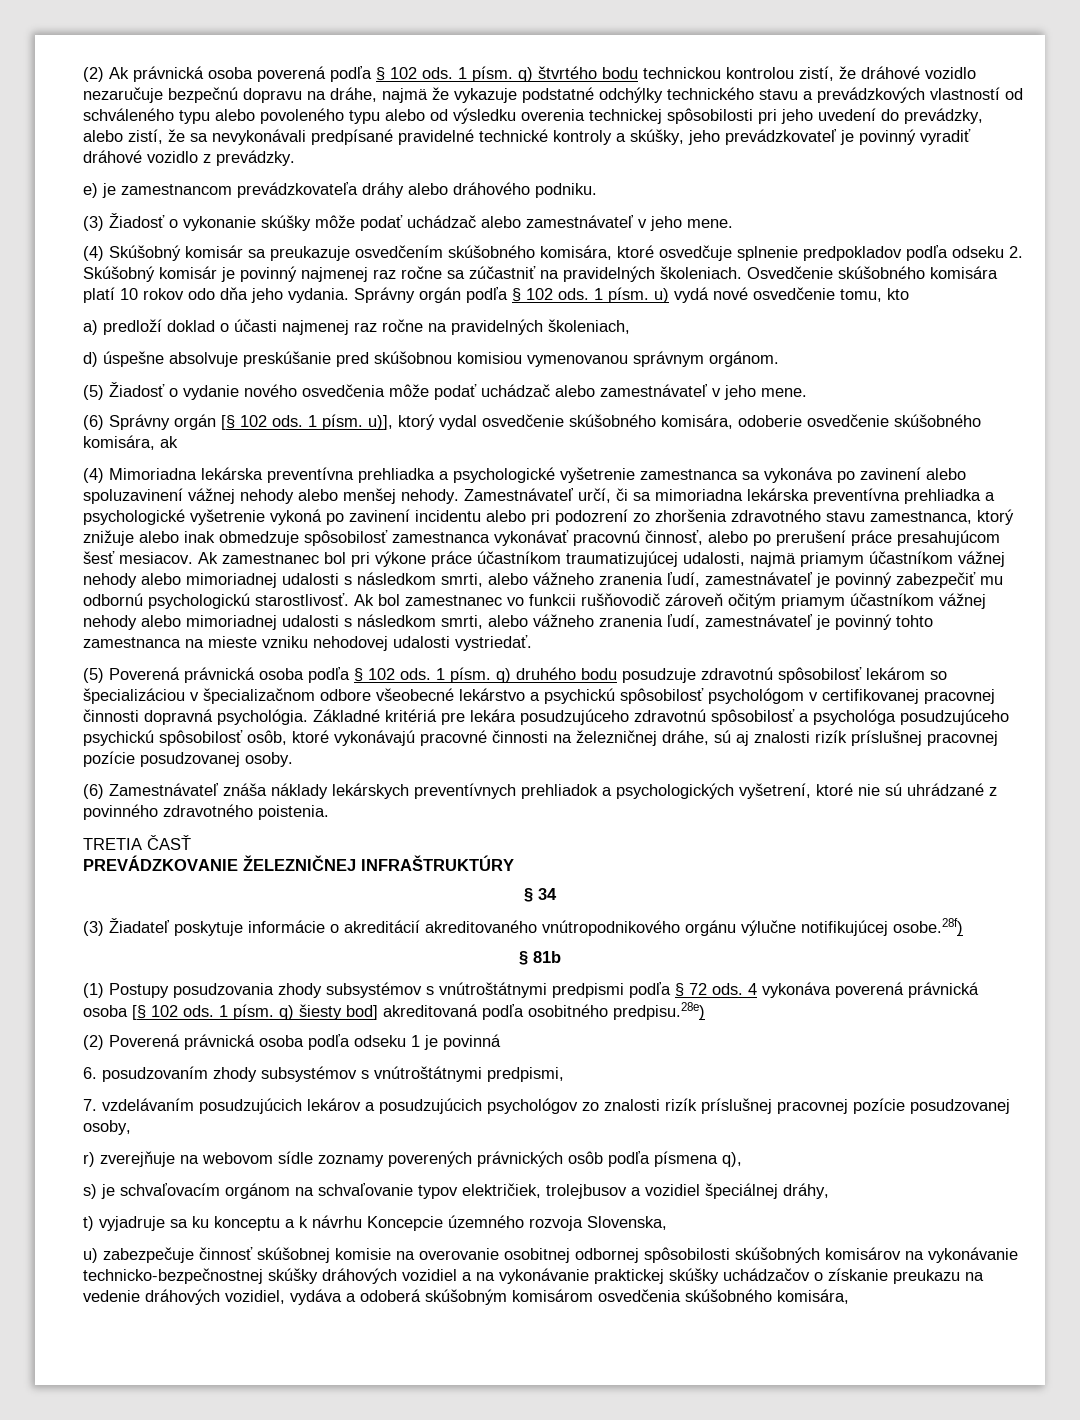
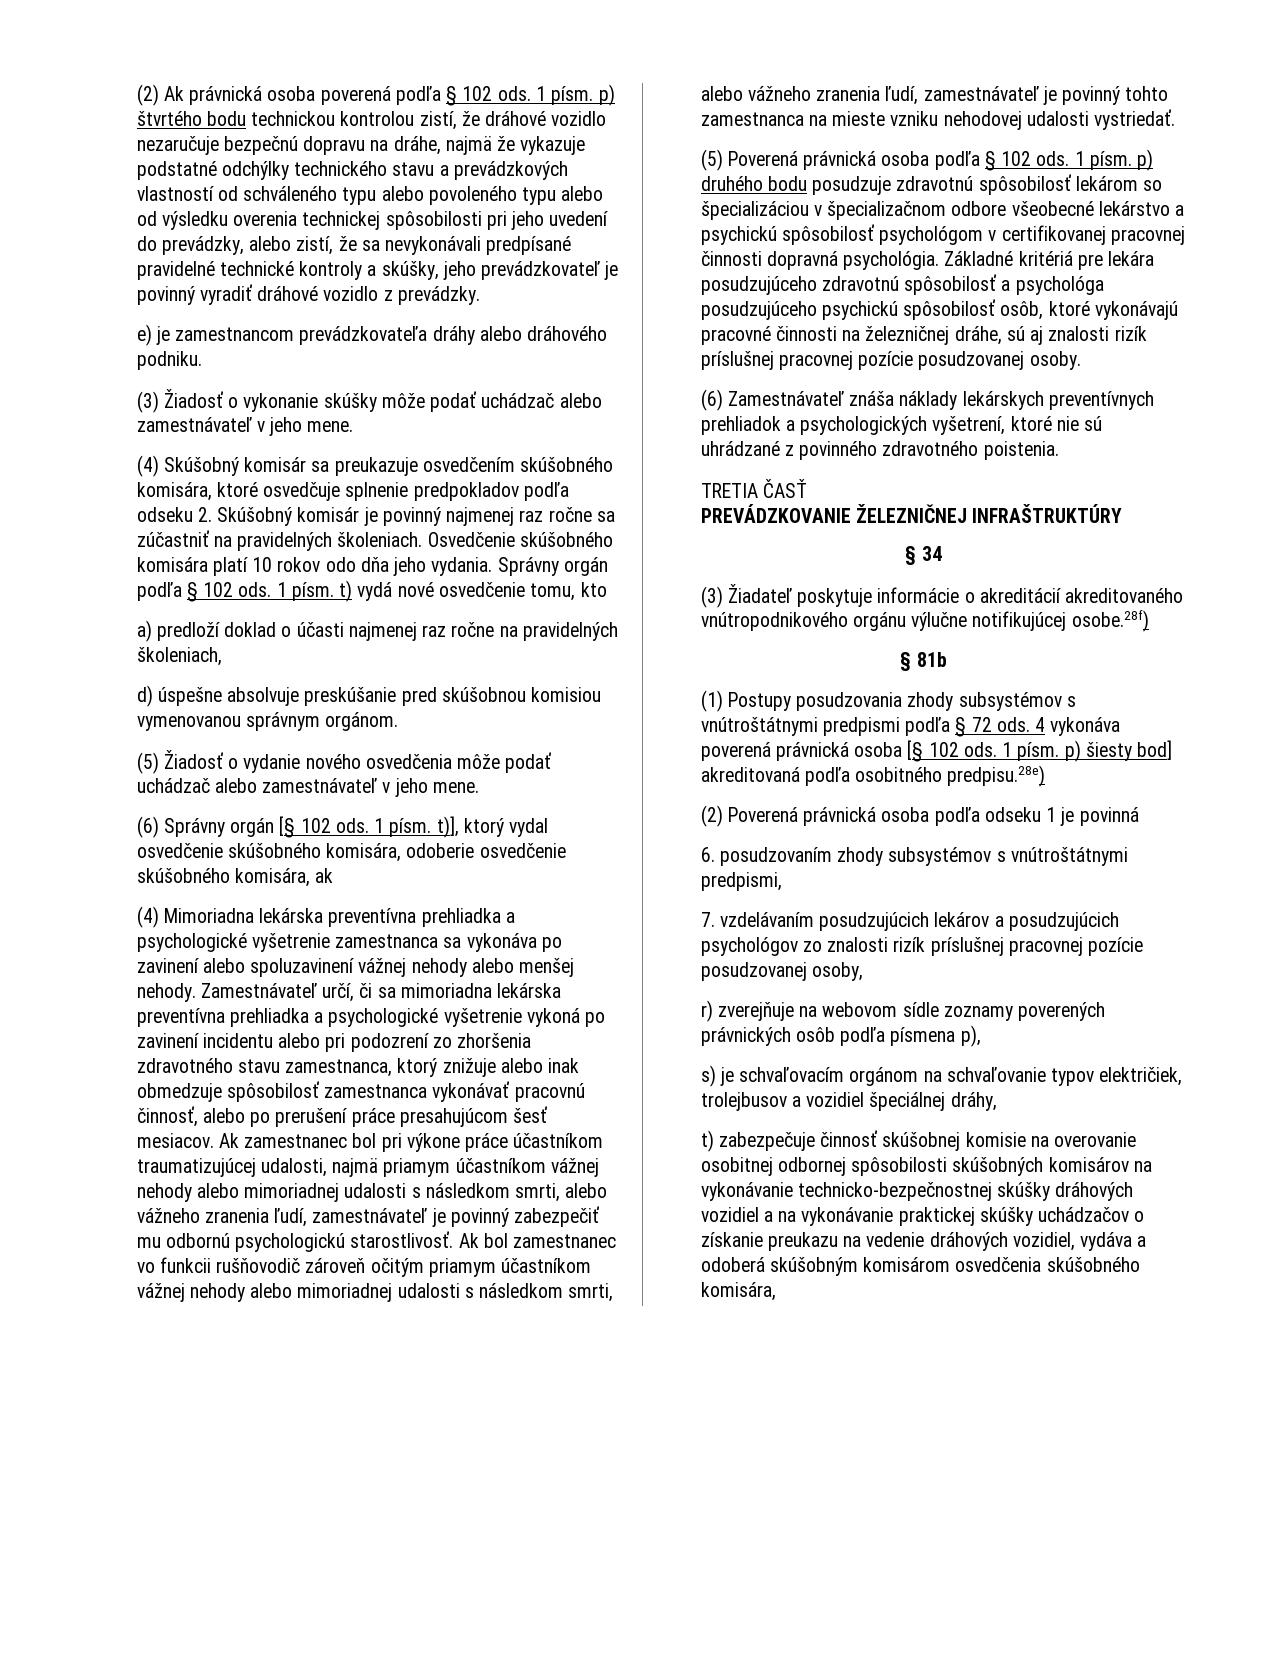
- 1 písm. q) štvrtého bodu technickou kontrolou zistí, že dráhové vozidlo nezaručuje bezpečnú dopravu na dráhe, najmä že vykazuje podstatné odchýlky technického stavu a prevádzkových vlastností od schváleného typu alebo povoleného typu alebo od výsledku overenia technickej spôsobilosti pri jeho uvedení do prevádzky, alebo zistí, že sa nevykonávali predpísané pravidelné technické kontroly a skúšky, jeho prevádzkovateľ je povinný vyradiť dráhové vozidlo z prevádzky.
+ 1 písm. p) štvrtého bodu technickou kontrolou zistí, že dráhové vozidlo nezaručuje bezpečnú dopravu na dráhe, najmä že vykazuje podstatné odchýlky technického stavu a prevádzkových vlastností od schváleného typu alebo povoleného typu alebo od výsledku overenia technickej spôsobilosti pri jeho uvedení do prevádzky, alebo zistí, že sa nevykonávali predpísané pravidelné technické kontroly a skúšky, jeho prevádzkovateľ je povinný vyradiť dráhové vozidlo z prevádzky.
- 1 písm. u) vydá nové osvedčenie tomu, kto
+ 1 písm. t) vydá nové osvedčenie tomu, kto
- 1 písm. u)], ktorý vydal osvedčenie skúšobného komisára, odoberie osvedčenie skúšobného komisára, ak
+ 1 písm. t)], ktorý vydal osvedčenie skúšobného komisára, odoberie osvedčenie skúšobného komisára, ak
- 1 písm. q) druhého bodu posudzuje zdravotnú spôsobilosť lekárom so špecializáciou v špecializačnom odbore všeobecné lekárstvo a psychickú spôsobilosť psychológom v certifikovanej pracovnej činnosti dopravná psychológia.
+ 1 písm. p) druhého bodu posudzuje zdravotnú spôsobilosť lekárom so špecializáciou v špecializačnom odbore všeobecné lekárstvo a psychickú spôsobilosť psychológom v certifikovanej pracovnej činnosti dopravná psychológia.
- 1 písm. q) šiesty bod] akreditovaná podľa osobitného predpisu.28e)
+ 1 písm. p) šiesty bod] akreditovaná podľa osobitného predpisu.28e)
- r) zverejňuje na webovom sídle zoznamy poverených právnických osôb podľa písmena q),
+ r) zverejňuje na webovom sídle zoznamy poverených právnických osôb podľa písmena p),
- t) vyjadruje sa ku konceptu a k návrhu Koncepcie územného rozvoja Slovenska,
- u) zabezpečuje činnosť skúšobnej komisie na overovanie osobitnej odbornej spôsobilosti skúšobných komisárov na vykonávanie technicko-bezpečnostnej skúšky dráhových vozidiel a na vykonávanie praktickej skúšky uchádzačov o získanie preukazu na vedenie dráhových vozidiel, vydáva a odoberá skúšobným komisárom osvedčenia skúšobného komisára,
+ t) zabezpečuje činnosť skúšobnej komisie na overovanie osobitnej odbornej spôsobilosti skúšobných komisárov na vykonávanie technicko-bezpečnostnej skúšky dráhových vozidiel a na vykonávanie praktickej skúšky uchádzačov o získanie preukazu na vedenie dráhových vozidiel, vydáva a odoberá skúšobným komisárom osvedčenia skúšobného komisára,

